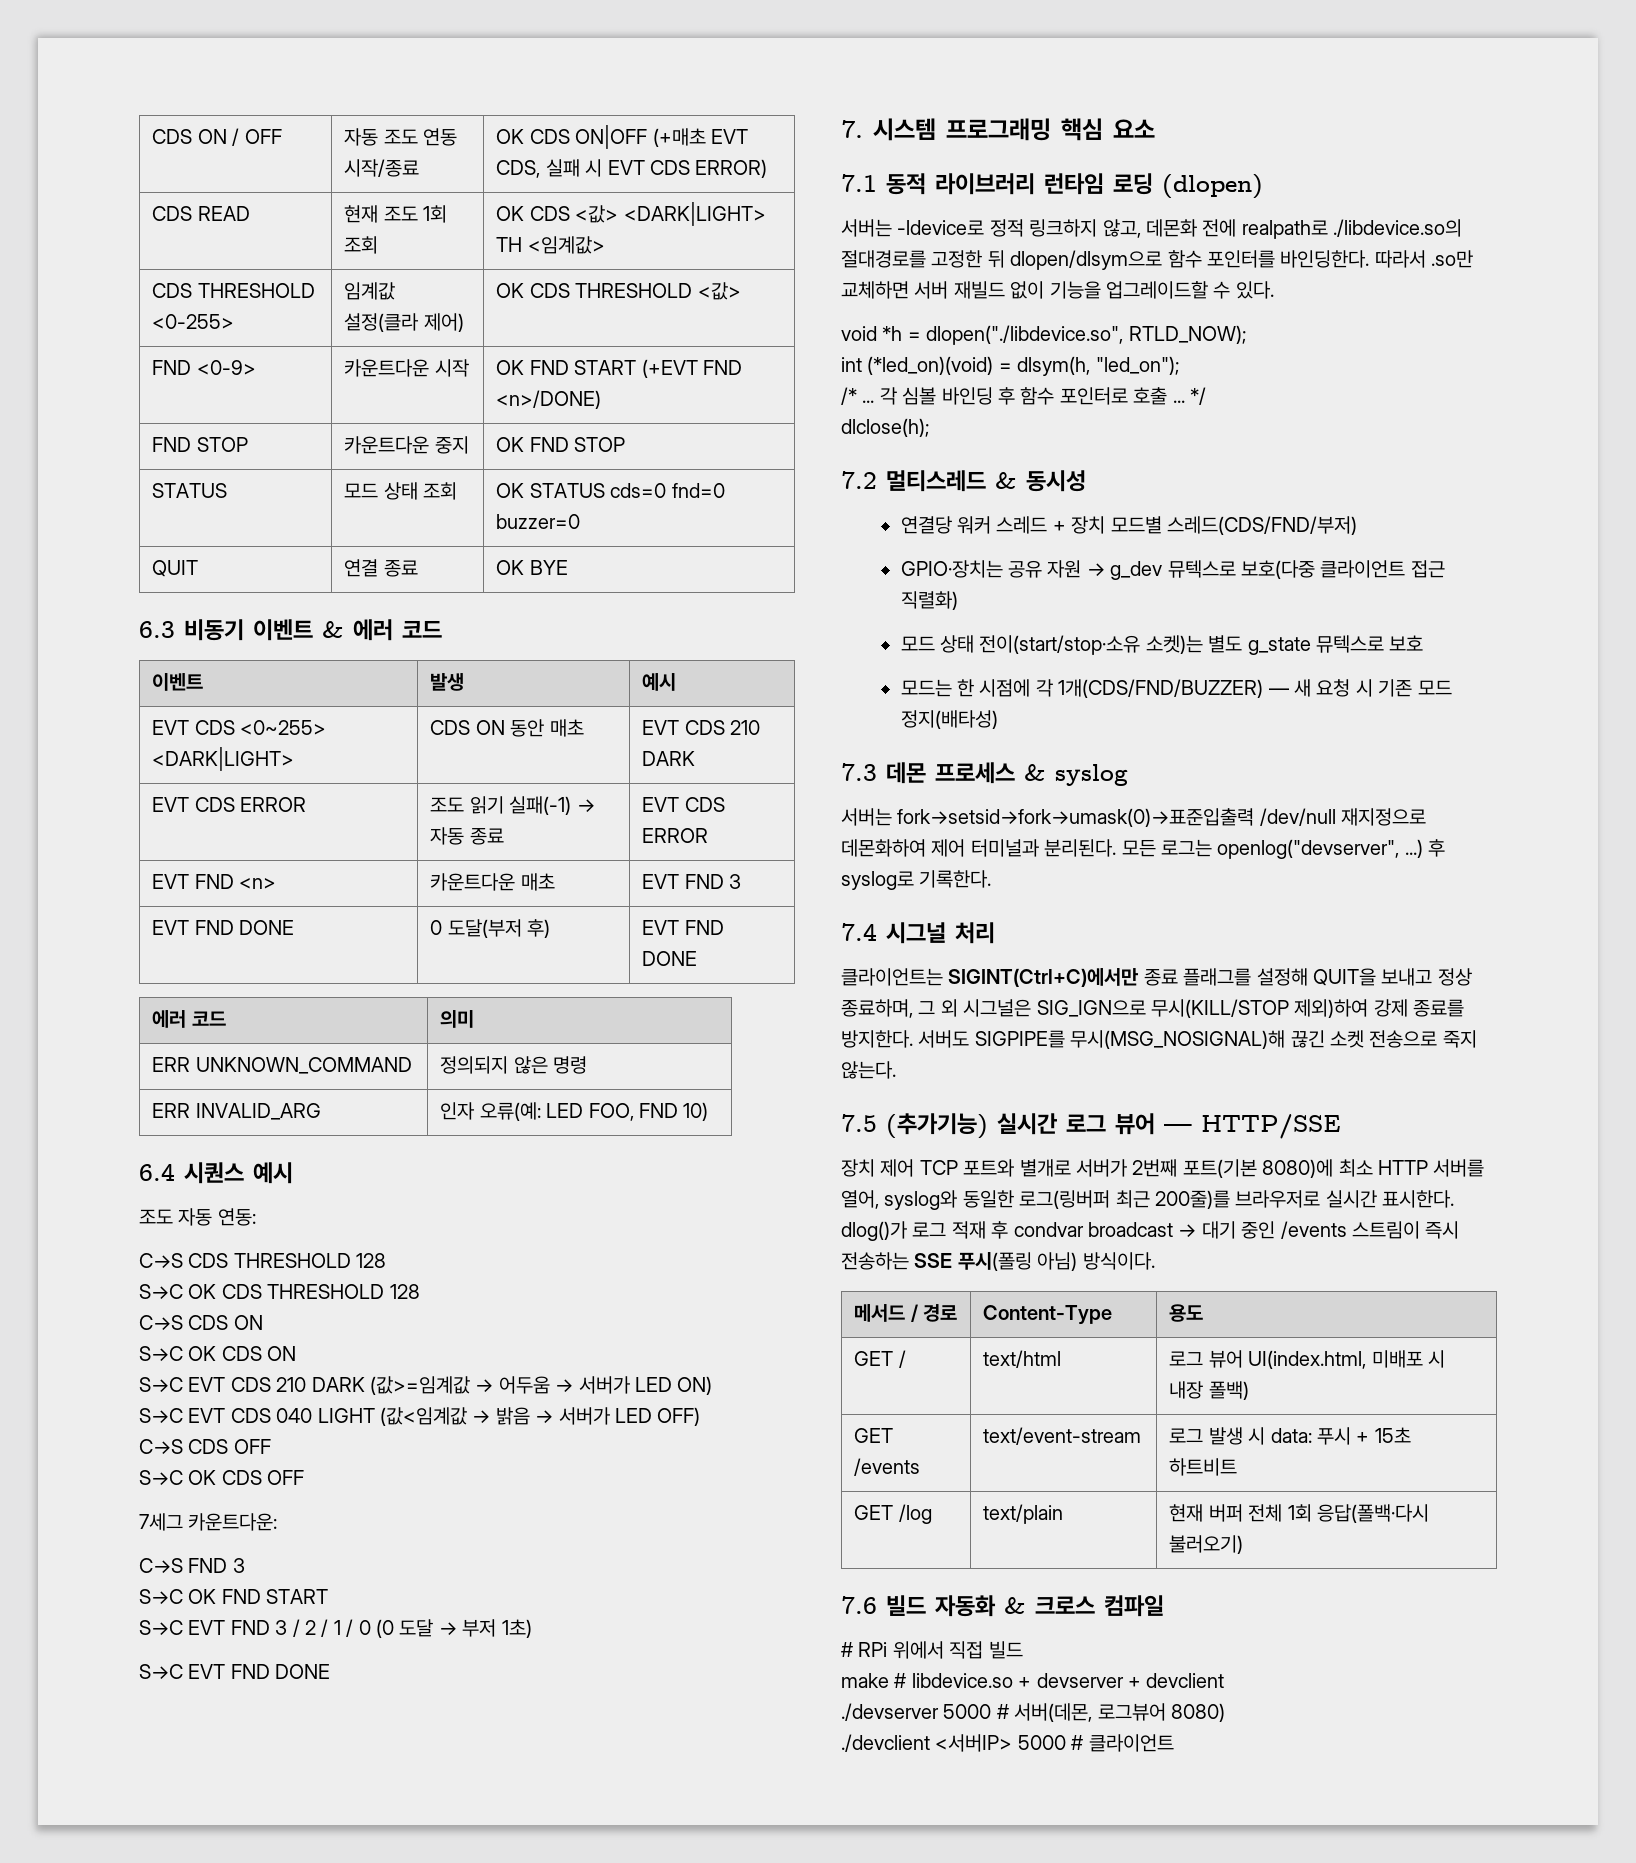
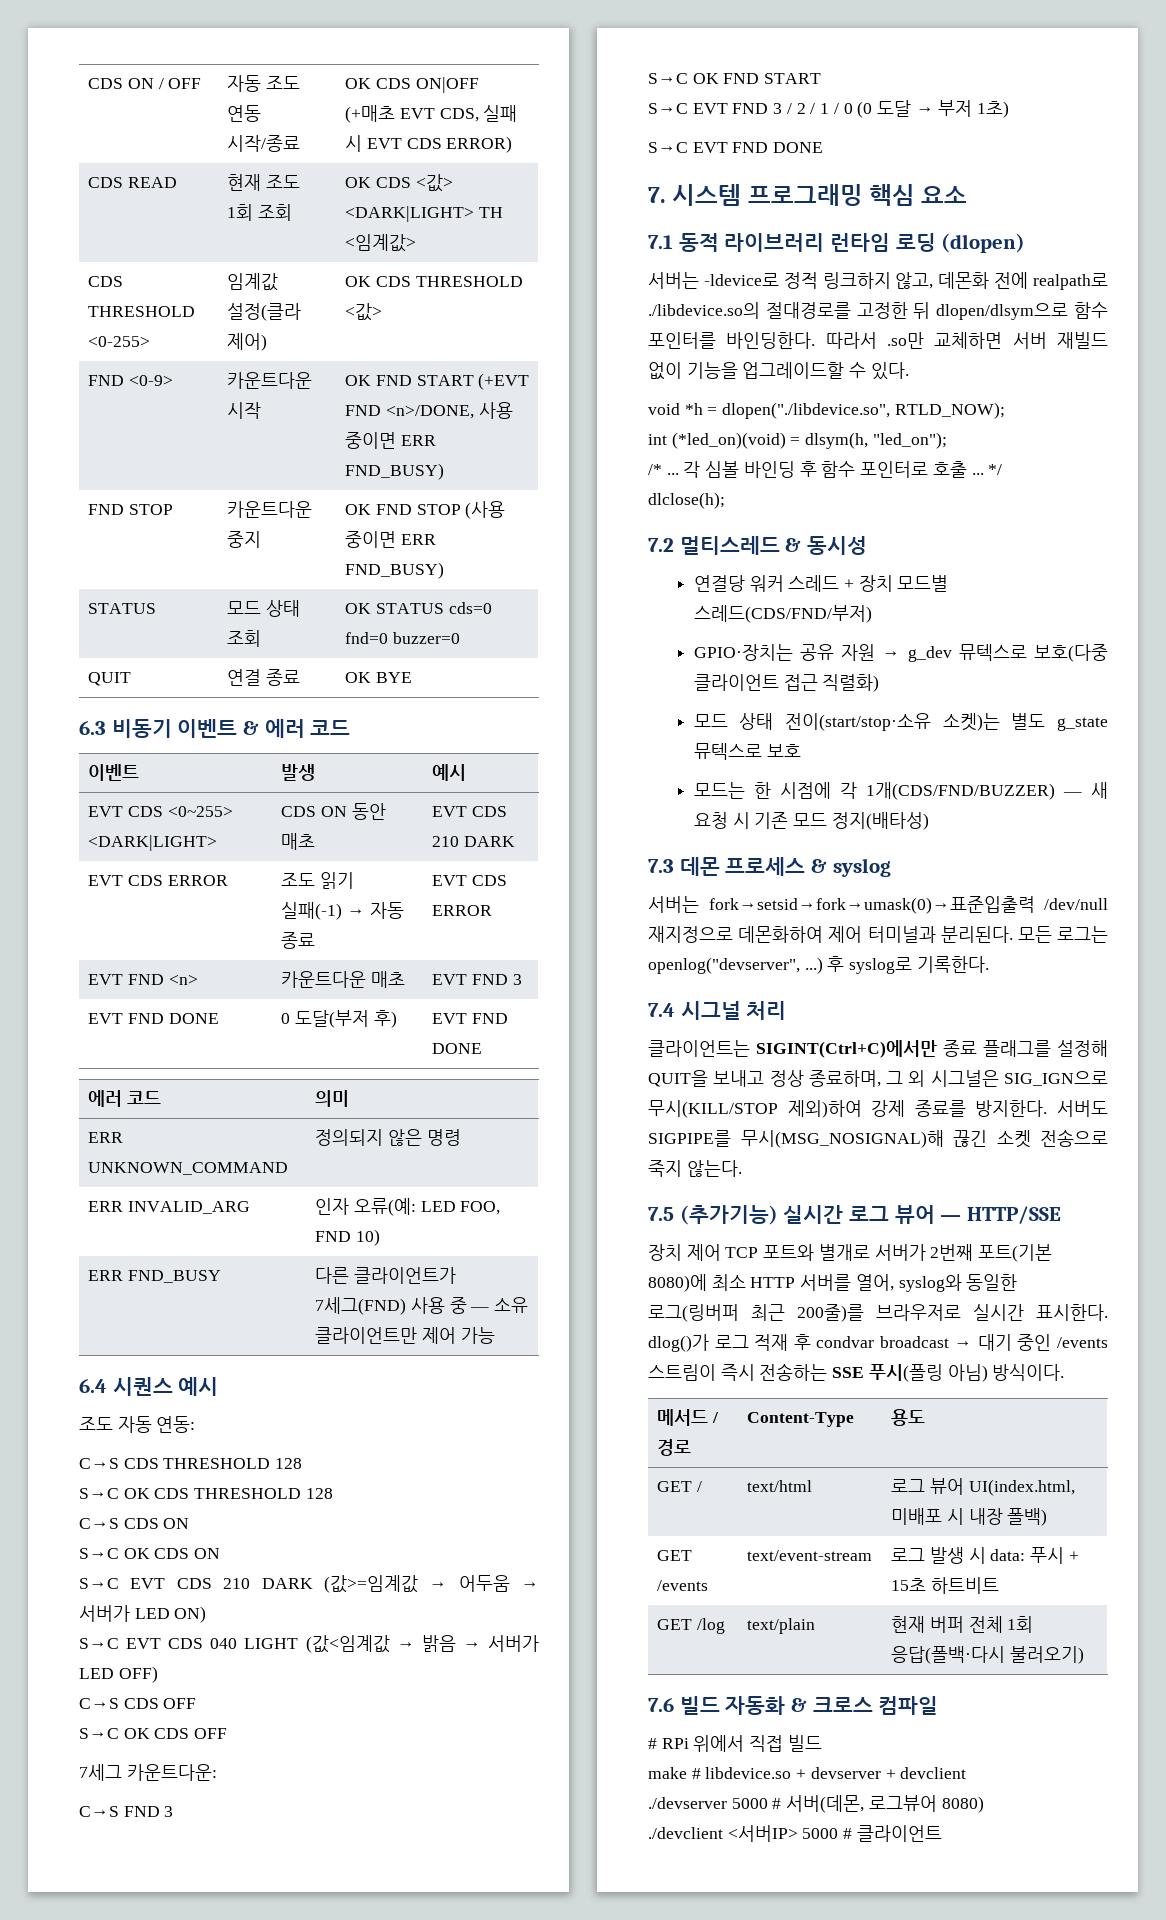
- FND <0-9> | 카운트다운 시작 | OK FND START (+EVT FND <n>/DONE)
+ FND <0-9> | 카운트다운 시작 | OK FND START (+EVT FND <n>/DONE, 사용 중이면 ERR FND_BUSY)
- FND STOP | 카운트다운 중지 | OK FND STOP
+ FND STOP | 카운트다운 중지 | OK FND STOP (사용 중이면 ERR FND_BUSY)
+ ERR FND_BUSY | 다른 클라이언트가 7세그(FND) 사용 중 — 소유 클라이언트만 제어 가능

